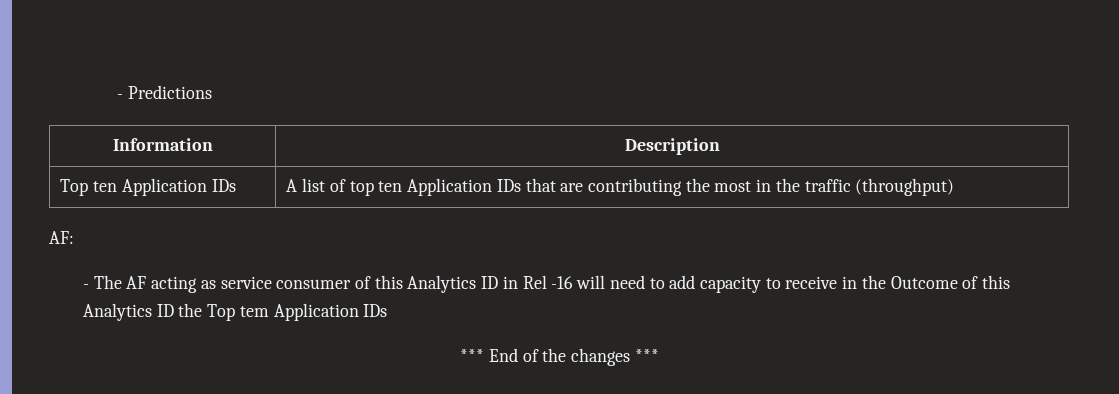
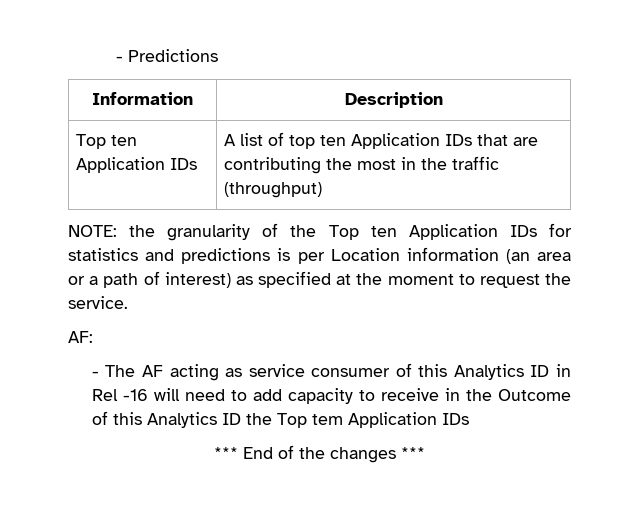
+ NOTE: the granularity of the Top ten Application IDs for statistics and predictions is per Location information (an area or a path of interest) as specified at the moment to request the service.

